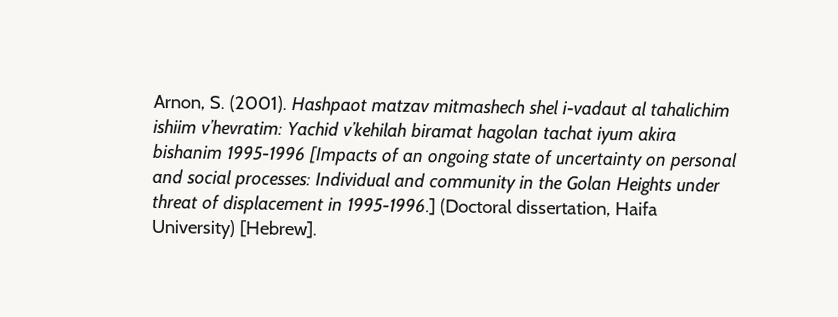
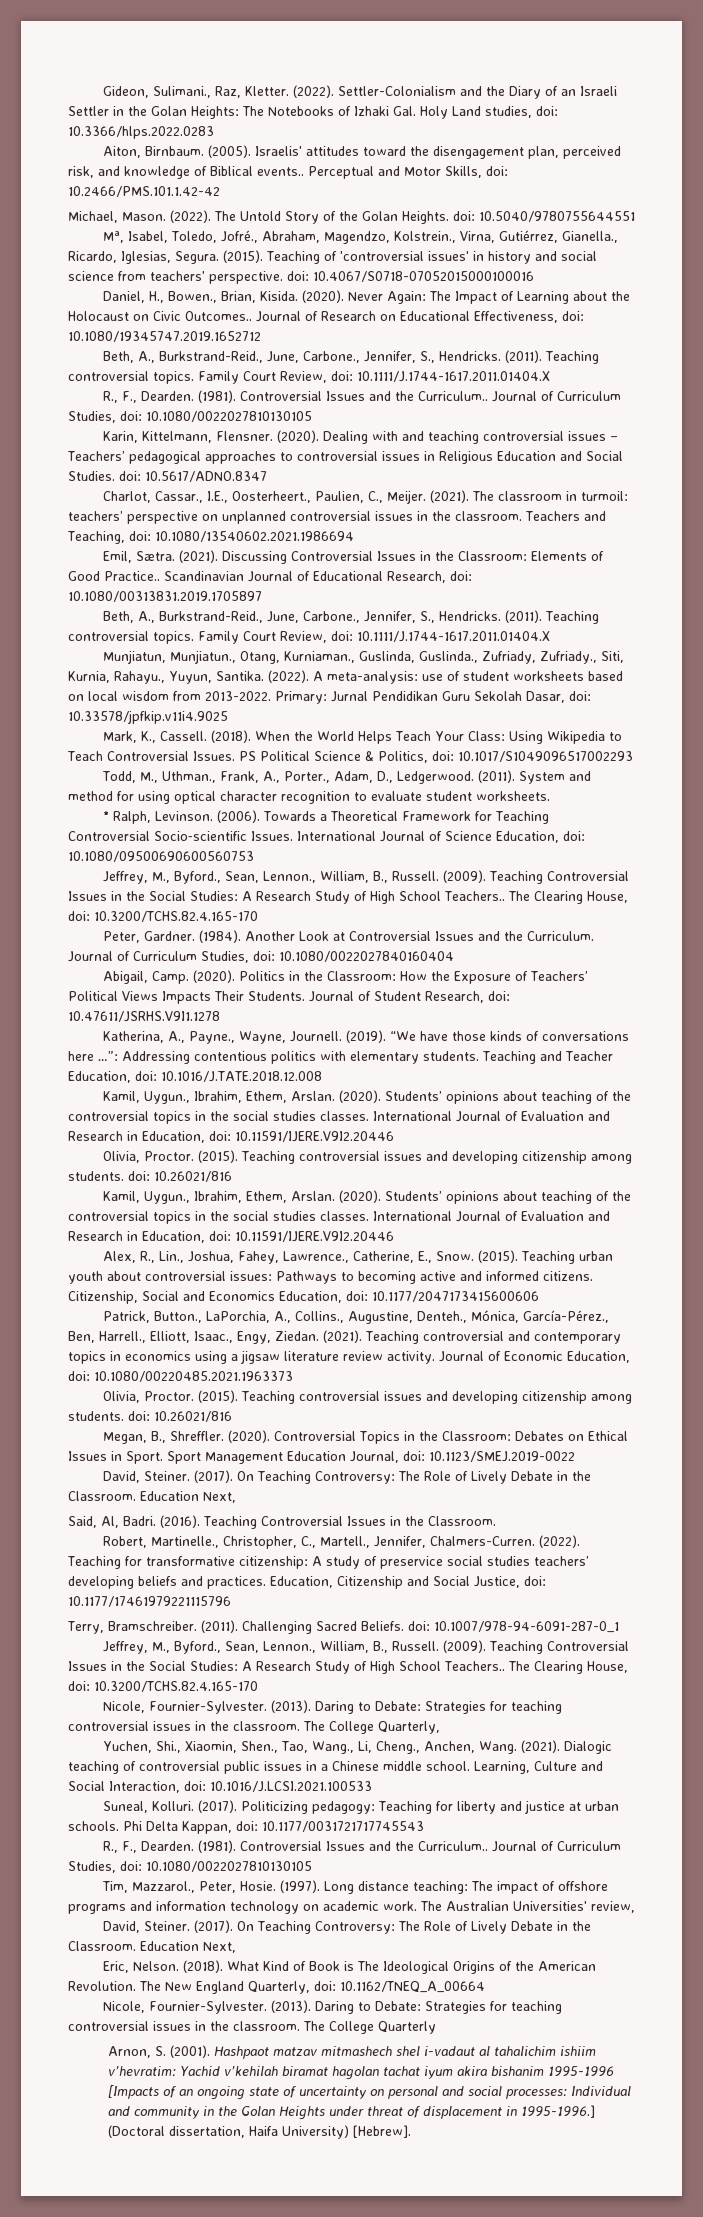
+ Gideon, Sulimani., Raz, Kletter. (2022). Settler-Colonialism and the Diary of an Israeli Settler in the Golan Heights: The Notebooks of Izhaki Gal. Holy Land studies, doi: 10.3366/hlps.2022.0283
+ Aiton, Birnbaum. (2005). Israelis' attitudes toward the disengagement plan, perceived risk, and knowledge of Biblical events.. Perceptual and Motor Skills, doi: 10.2466/PMS.101.1.42-42
+ Michael, Mason. (2022). The Untold Story of the Golan Heights. doi: 10.5040/9780755644551
+ Mª, Isabel, Toledo, Jofré., Abraham, Magendzo, Kolstrein., Virna, Gutiérrez, Gianella., Ricardo, Iglesias, Segura. (2015). Teaching of 'controversial issues' in history and social science from teachers' perspective. doi: 10.4067/S0718-07052015000100016
+ Daniel, H., Bowen., Brian, Kisida. (2020). Never Again: The Impact of Learning about the Holocaust on Civic Outcomes.. Journal of Research on Educational Effectiveness, doi: 10.1080/19345747.2019.1652712
+ Beth, A., Burkstrand-Reid., June, Carbone., Jennifer, S., Hendricks. (2011). Teaching controversial topics. Family Court Review, doi: 10.1111/J.1744-1617.2011.01404.X
+ R., F., Dearden. (1981). Controversial Issues and the Curriculum.. Journal of Curriculum Studies, doi: 10.1080/0022027810130105
+ Karin, Kittelmann, Flensner. (2020). Dealing with and teaching controversial issues – Teachers’ pedagogical approaches to controversial issues in Religious Education and Social Studies. doi: 10.5617/ADNO.8347
+ Charlot, Cassar., I.E., Oosterheert., Paulien, C., Meijer. (2021). The classroom in turmoil: teachers’ perspective on unplanned controversial issues in the classroom. Teachers and Teaching, doi: 10.1080/13540602.2021.1986694
+ Emil, Sætra. (2021). Discussing Controversial Issues in the Classroom: Elements of Good Practice.. Scandinavian Journal of Educational Research, doi: 10.1080/00313831.2019.1705897
+ Beth, A., Burkstrand-Reid., June, Carbone., Jennifer, S., Hendricks. (2011). Teaching controversial topics. Family Court Review, doi: 10.1111/J.1744-1617.2011.01404.X
+ Munjiatun, Munjiatun., Otang, Kurniaman., Guslinda, Guslinda., Zufriady, Zufriady., Siti, Kurnia, Rahayu., Yuyun, Santika. (2022). A meta-analysis: use of student worksheets based on local wisdom from 2013-2022. Primary: Jurnal Pendidikan Guru Sekolah Dasar, doi: 10.33578/jpfkip.v11i4.9025
+ Mark, K., Cassell. (2018). When the World Helps Teach Your Class: Using Wikipedia to Teach Controversial Issues. PS Political Science & Politics, doi: 10.1017/S1049096517002293
+ Todd, M., Uthman., Frank, A., Porter., Adam, D., Ledgerwood. (2011). System and method for using optical character recognition to evaluate student worksheets.
+ * Ralph, Levinson. (2006). Towards a Theoretical Framework for Teaching Controversial Socio‐scientific Issues. International Journal of Science Education, doi: 10.1080/09500690600560753
+ Jeffrey, M., Byford., Sean, Lennon., William, B., Russell. (2009). Teaching Controversial Issues in the Social Studies: A Research Study of High School Teachers.. The Clearing House, doi: 10.3200/TCHS.82.4.165-170
+ Peter, Gardner. (1984). Another Look at Controversial Issues and the Curriculum. Journal of Curriculum Studies, doi: 10.1080/0022027840160404
+ Abigail, Camp. (2020). Politics in the Classroom: How the Exposure of Teachers’ Political Views Impacts Their Students. Journal of Student Research, doi: 10.47611/JSRHS.V9I1.1278
+ Katherina, A., Payne., Wayne, Journell. (2019). “We have those kinds of conversations here …”: Addressing contentious politics with elementary students. Teaching and Teacher Education, doi: 10.1016/J.TATE.2018.12.008
+ Kamil, Uygun., Ibrahim, Ethem, Arslan. (2020). Students’ opinions about teaching of the controversial topics in the social studies classes. International Journal of Evaluation and Research in Education, doi: 10.11591/IJERE.V9I2.20446
+ Olivia, Proctor. (2015). Teaching controversial issues and developing citizenship among students. doi: 10.26021/816
+ Kamil, Uygun., Ibrahim, Ethem, Arslan. (2020). Students’ opinions about teaching of the controversial topics in the social studies classes. International Journal of Evaluation and Research in Education, doi: 10.11591/IJERE.V9I2.20446
+ Alex, R., Lin., Joshua, Fahey, Lawrence., Catherine, E., Snow. (2015). Teaching urban youth about controversial issues: Pathways to becoming active and informed citizens. Citizenship, Social and Economics Education, doi: 10.1177/2047173415600606
+ Patrick, Button., LaPorchia, A., Collins., Augustine, Denteh., Mónica, García-Pérez., Ben, Harrell., Elliott, Isaac., Engy, Ziedan. (2021). Teaching controversial and contemporary topics in economics using a jigsaw literature review activity. Journal of Economic Education, doi: 10.1080/00220485.2021.1963373
+ Olivia, Proctor. (2015). Teaching controversial issues and developing citizenship among students. doi: 10.26021/816
+ Megan, B., Shreffler. (2020). Controversial Topics in the Classroom: Debates on Ethical Issues in Sport. Sport Management Education Journal, doi: 10.1123/SMEJ.2019-0022
+ David, Steiner. (2017). On Teaching Controversy: The Role of Lively Debate in the Classroom. Education Next,
+ Said, Al, Badri. (2016). Teaching Controversial Issues in the Classroom.
+ Robert, Martinelle., Christopher, C., Martell., Jennifer, Chalmers-Curren. (2022). Teaching for transformative citizenship: A study of preservice social studies teachers’ developing beliefs and practices. Education, Citizenship and Social Justice, doi: 10.1177/17461979221115796
+ Terry, Bramschreiber. (2011). Challenging Sacred Beliefs. doi: 10.1007/978-94-6091-287-0_1
+ Jeffrey, M., Byford., Sean, Lennon., William, B., Russell. (2009). Teaching Controversial Issues in the Social Studies: A Research Study of High School Teachers.. The Clearing House, doi: 10.3200/TCHS.82.4.165-170
+ Nicole, Fournier-Sylvester. (2013). Daring to Debate: Strategies for teaching controversial issues in the classroom. The College Quarterly,
+ Yuchen, Shi., Xiaomin, Shen., Tao, Wang., Li, Cheng., Anchen, Wang. (2021). Dialogic teaching of controversial public issues in a Chinese middle school. Learning, Culture and Social Interaction, doi: 10.1016/J.LCSI.2021.100533
+ Suneal, Kolluri. (2017). Politicizing pedagogy: Teaching for liberty and justice at urban schools. Phi Delta Kappan, doi: 10.1177/0031721717745543
+ R., F., Dearden. (1981). Controversial Issues and the Curriculum.. Journal of Curriculum Studies, doi: 10.1080/0022027810130105
+ Tim, Mazzarol., Peter, Hosie. (1997). Long distance teaching: The impact of offshore programs and information technology on academic work. The Australian Universities' review,
+ David, Steiner. (2017). On Teaching Controversy: The Role of Lively Debate in the Classroom. Education Next,
+ Eric, Nelson. (2018). What Kind of Book is The Ideological Origins of the American Revolution. The New England Quarterly, doi: 10.1162/TNEQ_A_00664
+ Nicole, Fournier-Sylvester. (2013). Daring to Debate: Strategies for teaching controversial issues in the classroom. The College Quarterly

